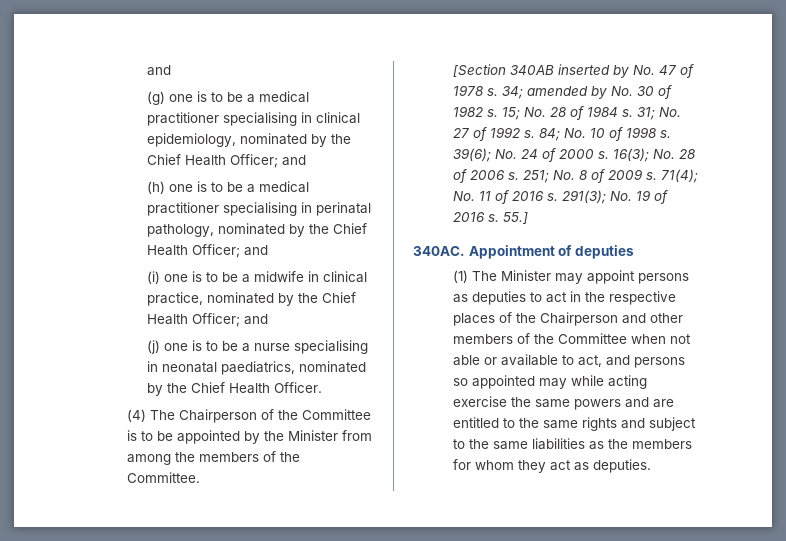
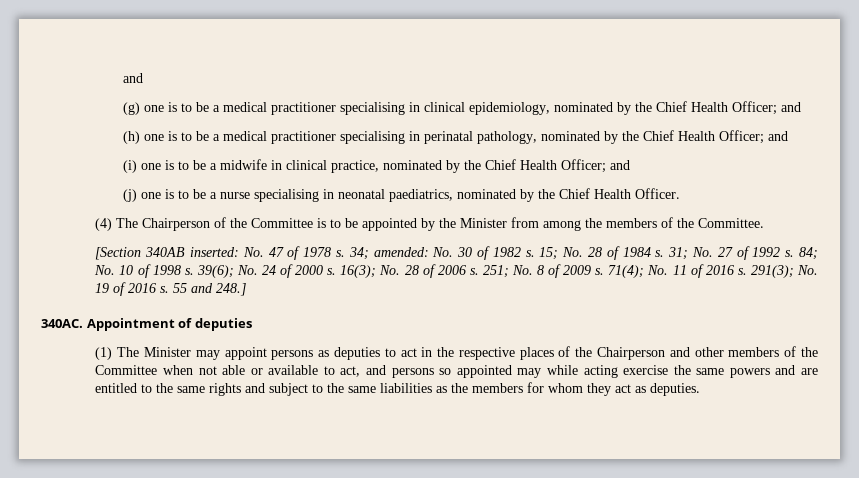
- [Section 340AB inserted by No. 47 of 1978 s.
+ [Section 340AB inserted: No. 47 of 1978 s.
- 34; amended by No. 30 of 1982 s.
+ 34; amended: No. 30 of 1982 s.
- 55.]
+ 55 and 248.]

